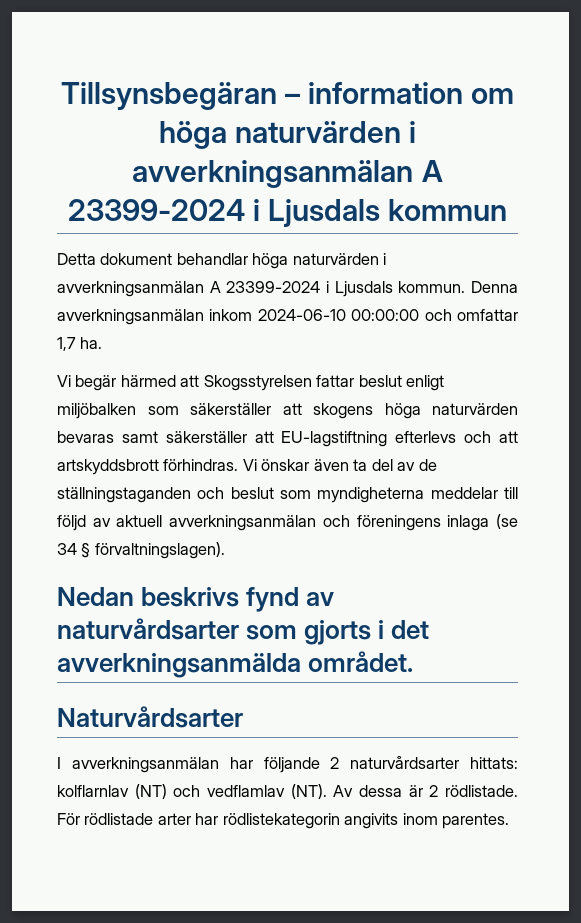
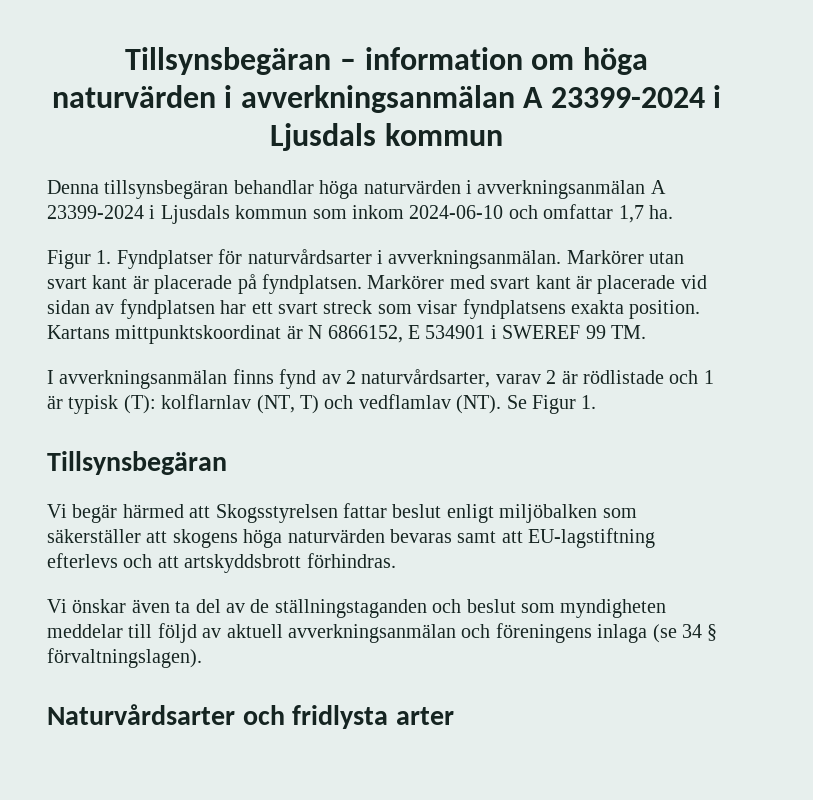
- Detta dokument behandlar höga naturvärden i avverkningsanmälan A 23399-2024 i Ljusdals kommun. Denna avverkningsanmälan inkom 2024-06-10 00:00:00 och omfattar 1,7 ha.
+ Denna tillsynsbegäran behandlar höga naturvärden i avverkningsanmälan A 23399-2024 i Ljusdals kommun som inkom 2024-06-10 och omfattar 1,7 ha.
+ Figur 1. Fyndplatser för naturvårdsarter i avverkningsanmälan. Markörer utan svart kant är placerade på fyndplatsen. Markörer med svart kant är placerade vid sidan av fyndplatsen har ett svart streck som visar fyndplatsens exakta position. Kartans mittpunktskoordinat är N 6866152, E 534901 i SWEREF 99 TM.
+ I avverkningsanmälan finns fynd av 2 naturvårdsarter, varav 2 är rödlistade och 1 är typisk (T): kolflarnlav (NT, T) och vedflamlav (NT). Se Figur 1.
+ Tillsynsbegäran
- Vi begär härmed att Skogsstyrelsen fattar beslut enligt miljöbalken som säkerställer att skogens höga naturvärden bevaras samt säkerställer att EU-lagstiftning efterlevs och att artskyddsbrott förhindras. Vi önskar även ta del av de ställningstaganden och beslut som myndigheterna meddelar till följd av aktuell avverkningsanmälan och föreningens inlaga (se 34 § förvaltningslagen).
+ Vi begär härmed att Skogsstyrelsen fattar beslut enligt miljöbalken som säkerställer att skogens höga naturvärden bevaras samt att EU-lagstiftning efterlevs och att artskyddsbrott förhindras.
+ Vi önskar även ta del av de ställningstaganden och beslut som myndigheten meddelar till följd av aktuell avverkningsanmälan och föreningens inlaga (se 34 § förvaltningslagen).
- Nedan beskrivs fynd av naturvårdsarter som gjorts i det avverkningsanmälda området.
- Naturvårdsarter
- I avverkningsanmälan har följande 2 naturvårdsarter hittats: kolflarnlav (NT) och vedflamlav (NT). Av dessa är 2 rödlistade. För rödlistade arter har rödlistekategorin angivits inom parentes.
+ Naturvårdsarter och fridlysta arter

